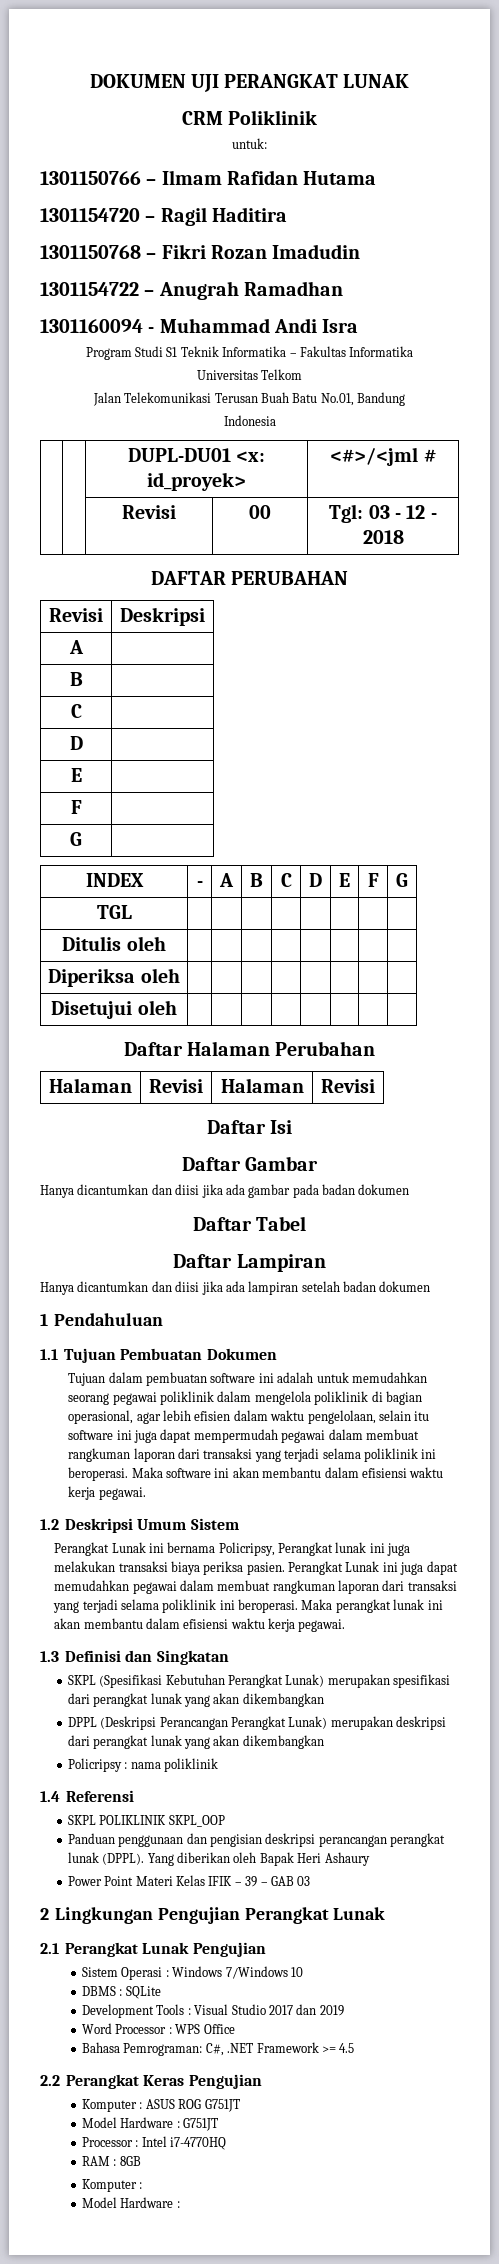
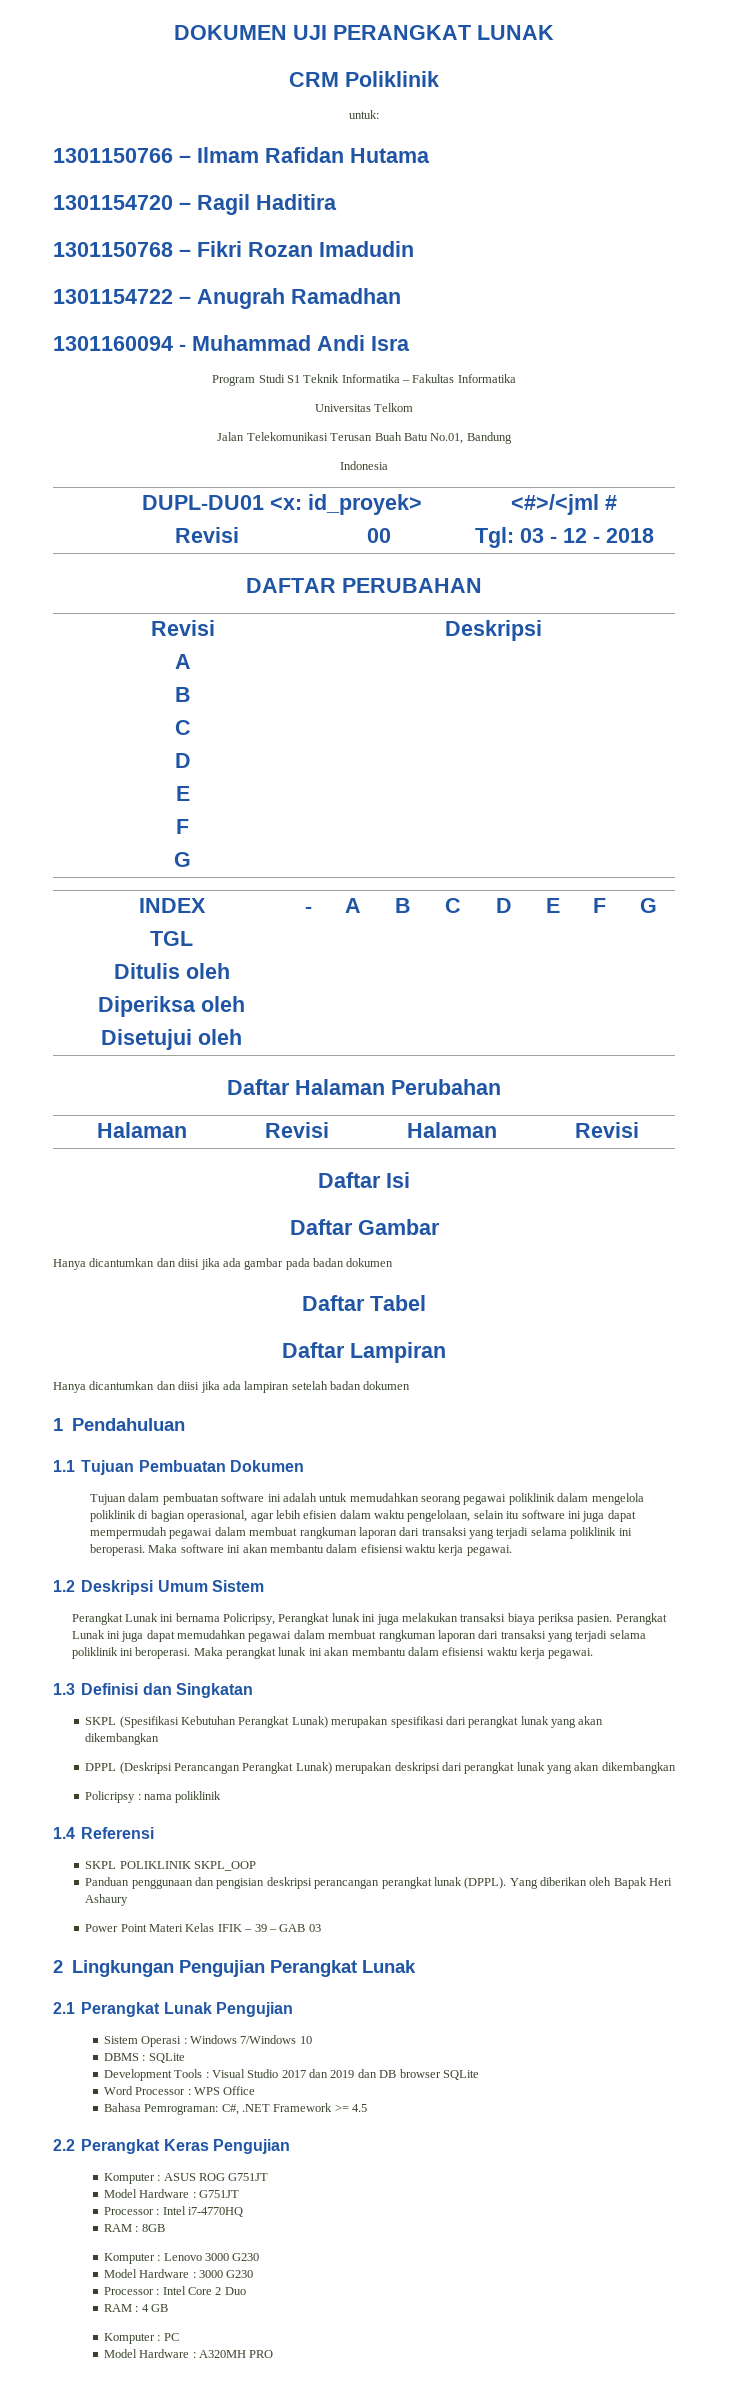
- Development Tools : Visual Studio 2017 dan 2019
+ Development Tools : Visual Studio 2017 dan 2019 dan DB browser SQLite
  RAM : 8GB
- Komputer :
- Model Hardware :
+ Komputer : Lenovo 3000 G230
+ Model Hardware : 3000 G230
+ Processor : Intel Core 2 Duo
+ RAM : 4 GB
+ Komputer : PC
+ Model Hardware : A320MH PRO

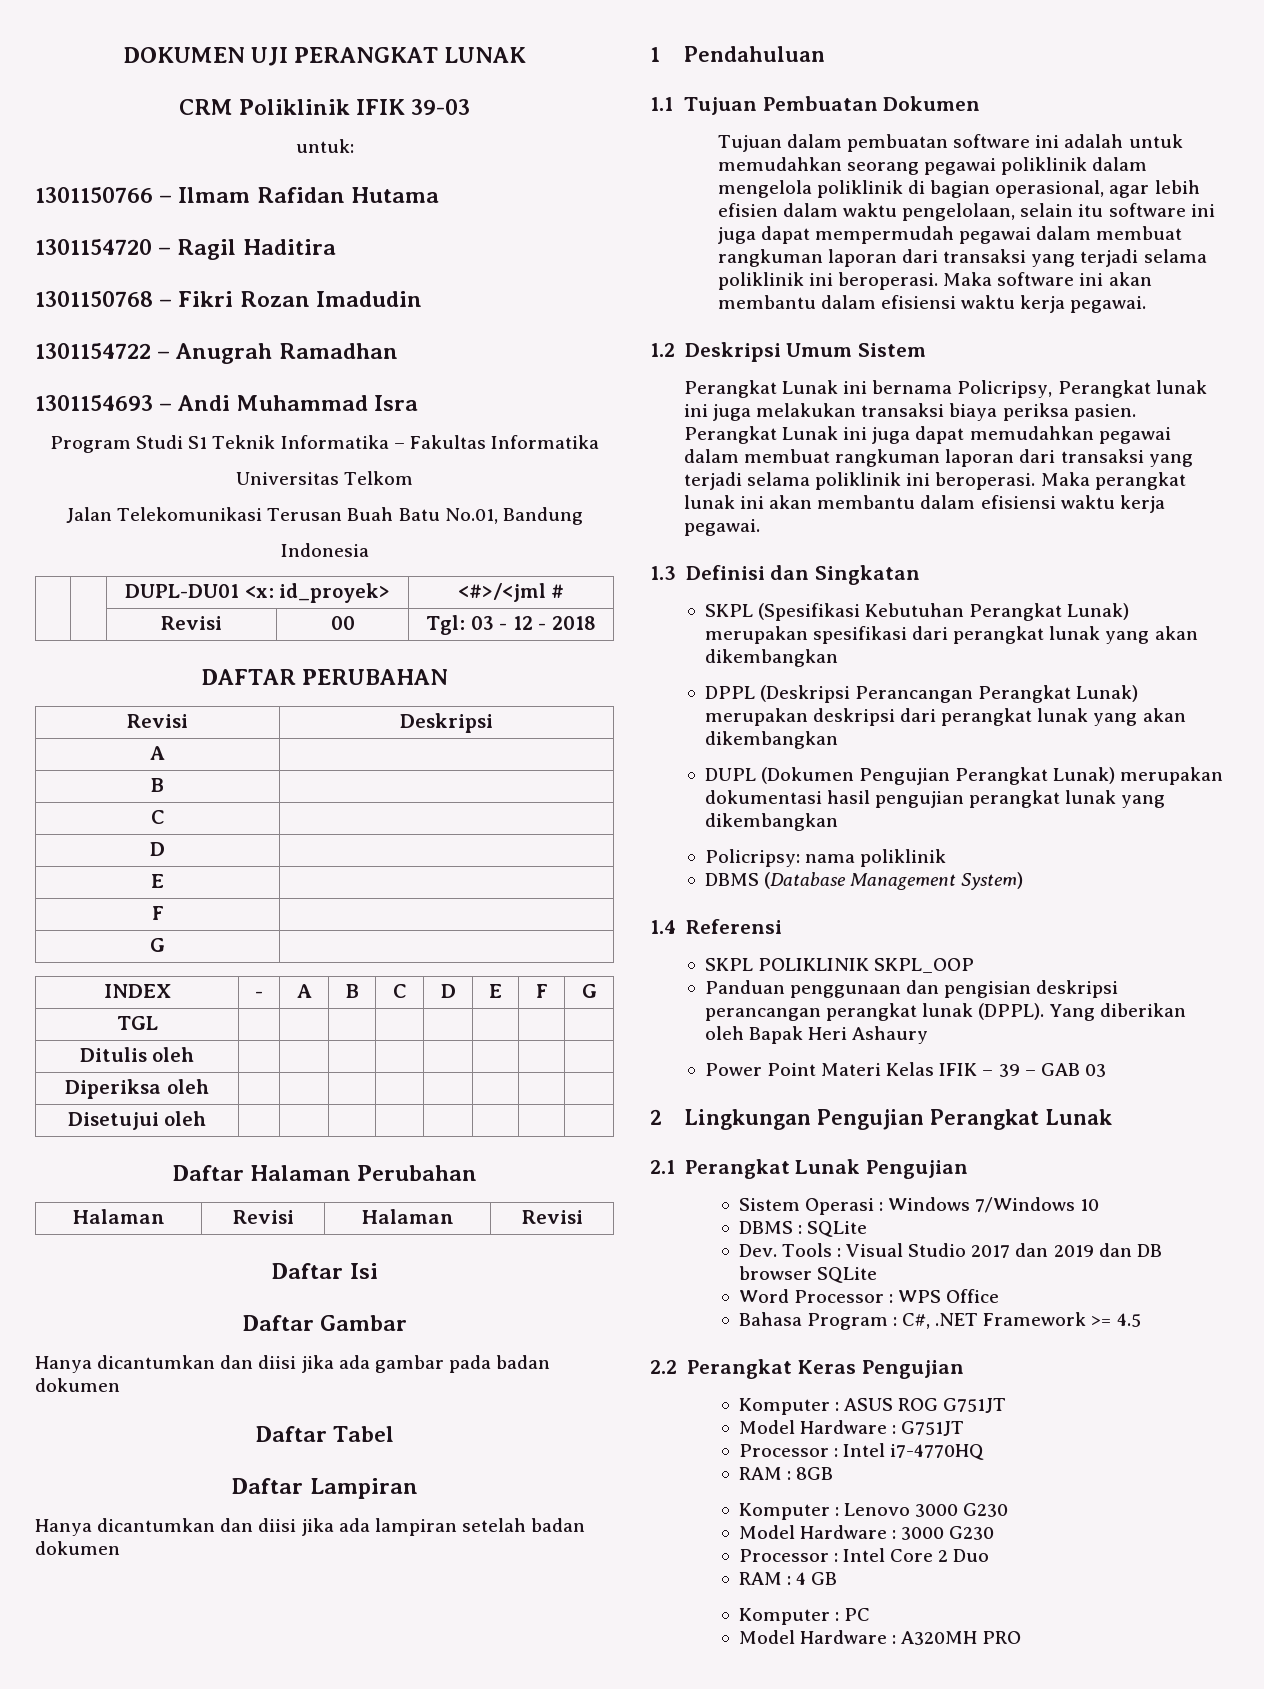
- CRM Poliklinik
+ CRM Poliklinik IFIK 39-03
- 1301160094 - Muhammad Andi Isra
+ 1301154693 – Andi Muhammad Isra
- Policripsy : nama poliklinik
+ DUPL (Dokumen Pengujian Perangkat Lunak) merupakan dokumentasi hasil pengujian perangkat lunak yang dikembangkan
+ Policripsy: nama poliklinik
+ DBMS (Database Management System)
- Development Tools : Visual Studio 2017 dan 2019 dan DB browser SQLite
+ Dev. Tools : Visual Studio 2017 dan 2019 dan DB browser SQLite
- Bahasa Pemrograman: C#, .NET Framework >= 4.5
+ Bahasa Program : C#, .NET Framework >= 4.5

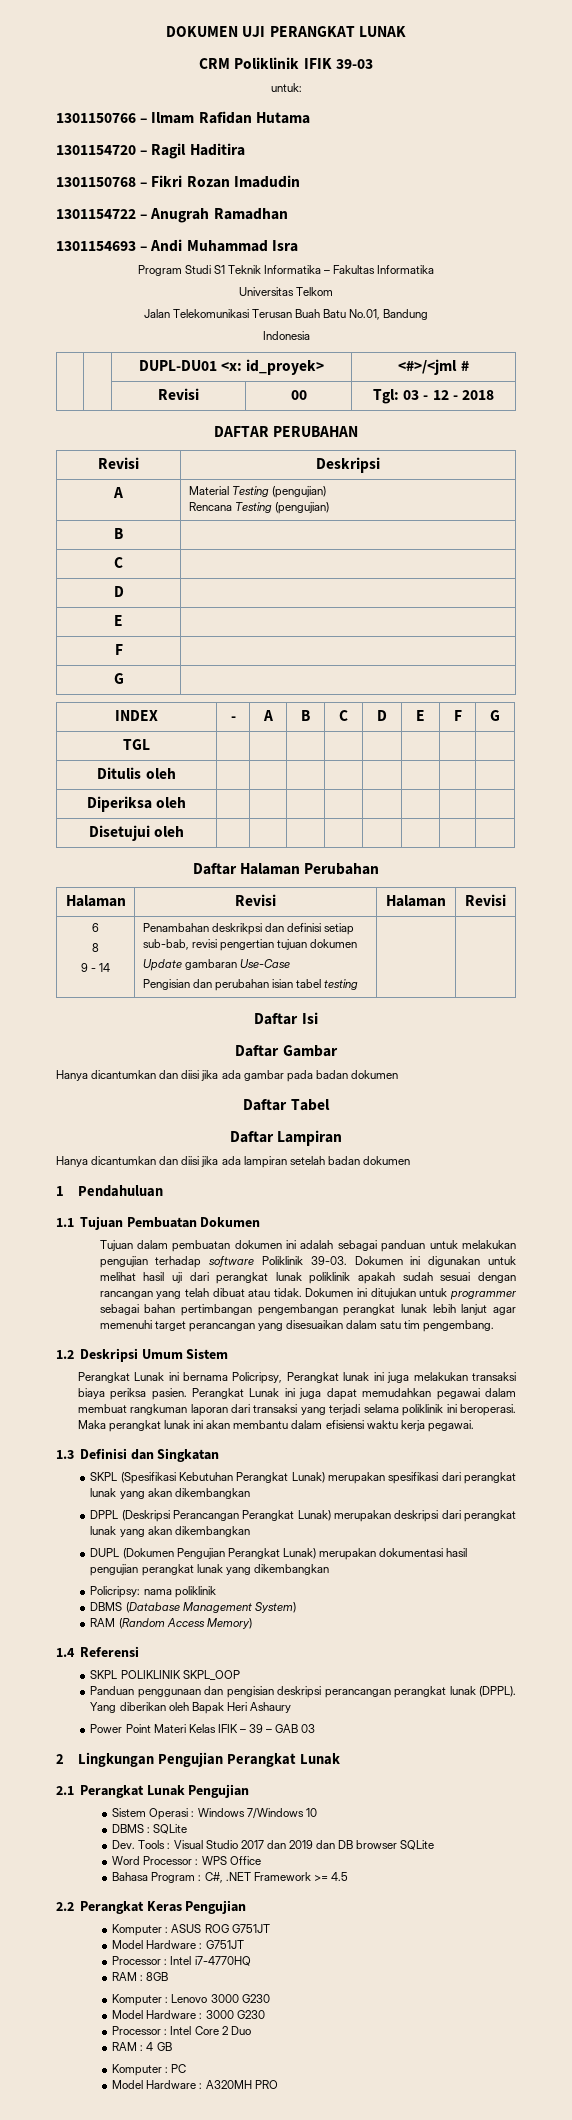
  Revisi | Deskripsi
- A |
+ A | Material Testing (pengujian)
+ Rencana Testing (pengujian)
+ 6
+ 8
+ 9 - 14 | Penambahan deskrikpsi dan definisi setiap sub-bab, revisi pengertian tujuan dokumen
+ Update gambaran Use-Case
+ Pengisian dan perubahan isian tabel testing | |
- Tujuan dalam pembuatan software ini adalah untuk memudahkan seorang pegawai poliklinik dalam mengelola poliklinik di bagian operasional, agar lebih efisien dalam waktu pengelolaan, selain itu software ini juga dapat mempermudah pegawai dalam membuat rangkuman laporan dari transaksi yang terjadi selama poliklinik ini beroperasi. Maka software ini akan membantu dalam efisiensi waktu kerja pegawai.
+ Tujuan dalam pembuatan dokumen ini adalah sebagai panduan untuk melakukan pengujian terhadap software Poliklinik 39-03. Dokumen ini digunakan untuk melihat hasil uji dari perangkat lunak poliklinik apakah sudah sesuai dengan rancangan yang telah dibuat atau tidak. Dokumen ini ditujukan untuk programmer sebagai bahan pertimbangan pengembangan perangkat lunak lebih lanjut agar memenuhi target perancangan yang disesuaikan dalam satu tim pengembang.
+ RAM (Random Access Memory)

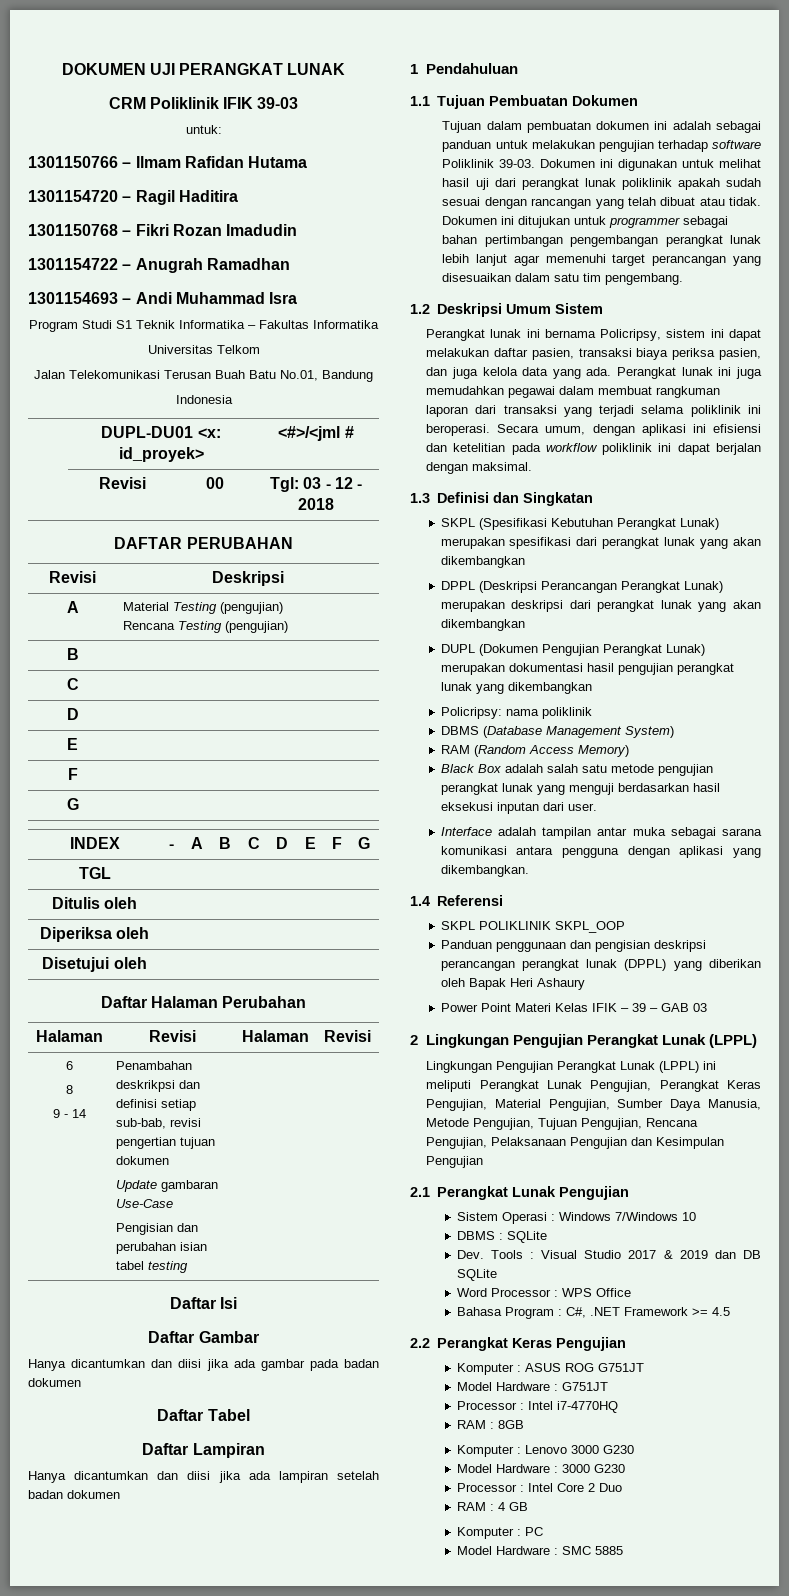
- Perangkat Lunak ini bernama Policripsy, Perangkat lunak ini juga melakukan transaksi biaya periksa pasien. Perangkat Lunak ini juga dapat memudahkan pegawai dalam membuat rangkuman laporan dari transaksi yang terjadi selama poliklinik ini beroperasi.
+ Perangkat lunak ini bernama Policripsy, sistem ini dapat melakukan daftar pasien, transaksi biaya periksa pasien, dan juga kelola data yang ada. Perangkat lunak ini juga memudahkan pegawai dalam membuat rangkuman laporan dari transaksi yang terjadi selama poliklinik ini beroperasi.
- Maka perangkat lunak ini akan membantu dalam efisiensi waktu kerja pegawai.
+ Secara umum, dengan aplikasi ini efisiensi dan ketelitian pada workflow poliklinik ini dapat berjalan dengan maksimal.
+ Black Box adalah salah satu metode pengujian perangkat lunak yang menguji berdasarkan hasil eksekusi inputan dari user.
+ Interface adalah tampilan antar muka sebagai sarana komunikasi antara pengguna dengan aplikasi yang dikembangkan.
- Panduan penggunaan dan pengisian deskripsi perancangan perangkat lunak (DPPL). Yang diberikan oleh Bapak Heri Ashaury
+ Panduan penggunaan dan pengisian deskripsi perancangan perangkat lunak (DPPL) yang diberikan oleh Bapak Heri Ashaury
- 2 Lingkungan Pengujian Perangkat Lunak
+ 2 Lingkungan Pengujian Perangkat Lunak (LPPL)
+ Lingkungan Pengujian Perangkat Lunak (LPPL) ini meliputi Perangkat Lunak Pengujian, Perangkat Keras Pengujian, Material Pengujian, Sumber Daya Manusia, Metode Pengujian, Tujuan Pengujian, Rencana Pengujian, Pelaksanaan Pengujian dan Kesimpulan Pengujian
- Dev. Tools : Visual Studio 2017 dan 2019 dan DB browser SQLite
+ Dev. Tools : Visual Studio 2017 & 2019 dan DB SQLite
- Model Hardware : A320MH PRO
+ Model Hardware : SMC 5885

